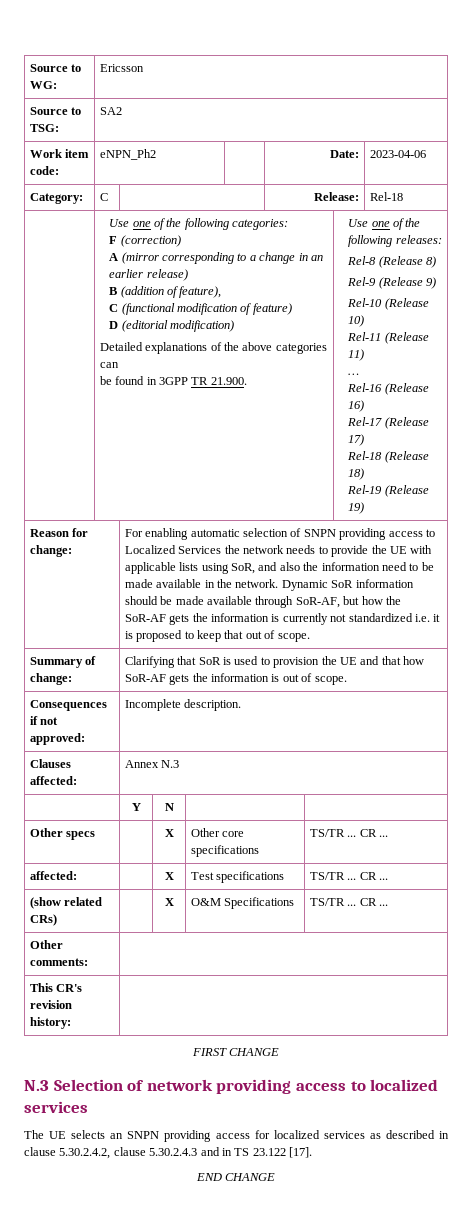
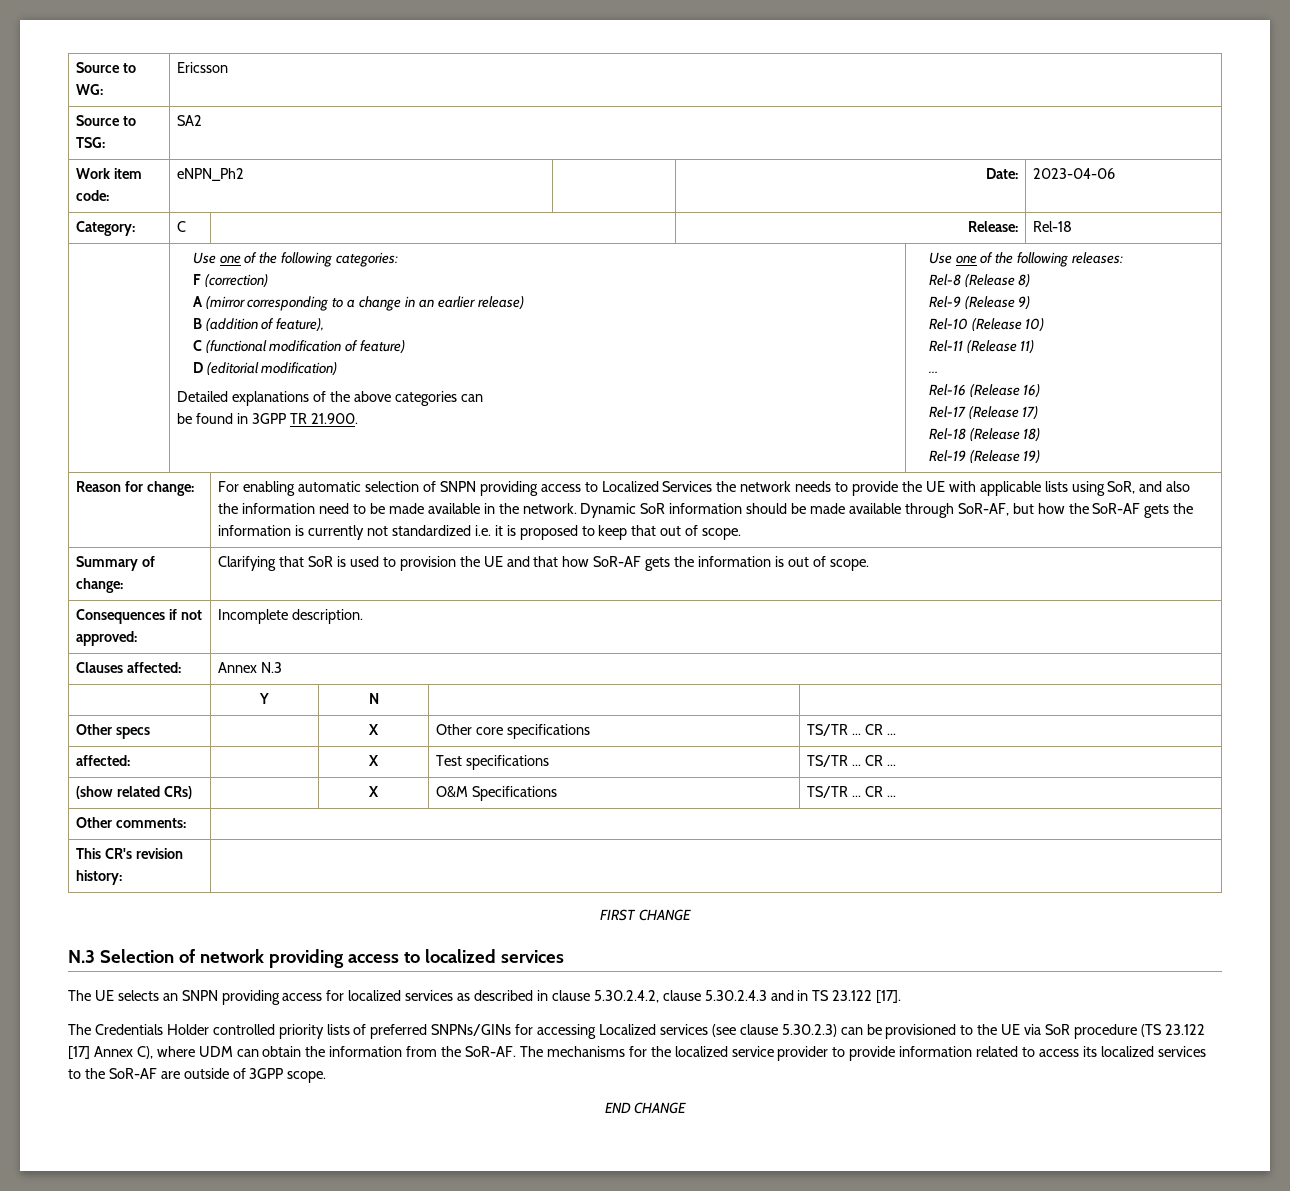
+ The Credentials Holder controlled priority lists of preferred SNPNs/GINs for accessing Localized services (see clause 5.30.2.3) can be provisioned to the UE via SoR procedure (TS 23.122 [17] Annex C), where UDM can obtain the information from the SoR-AF. The mechanisms for the localized service provider to provide information related to access its localized services to the SoR-AF are outside of 3GPP scope.

